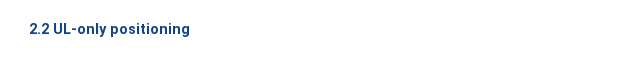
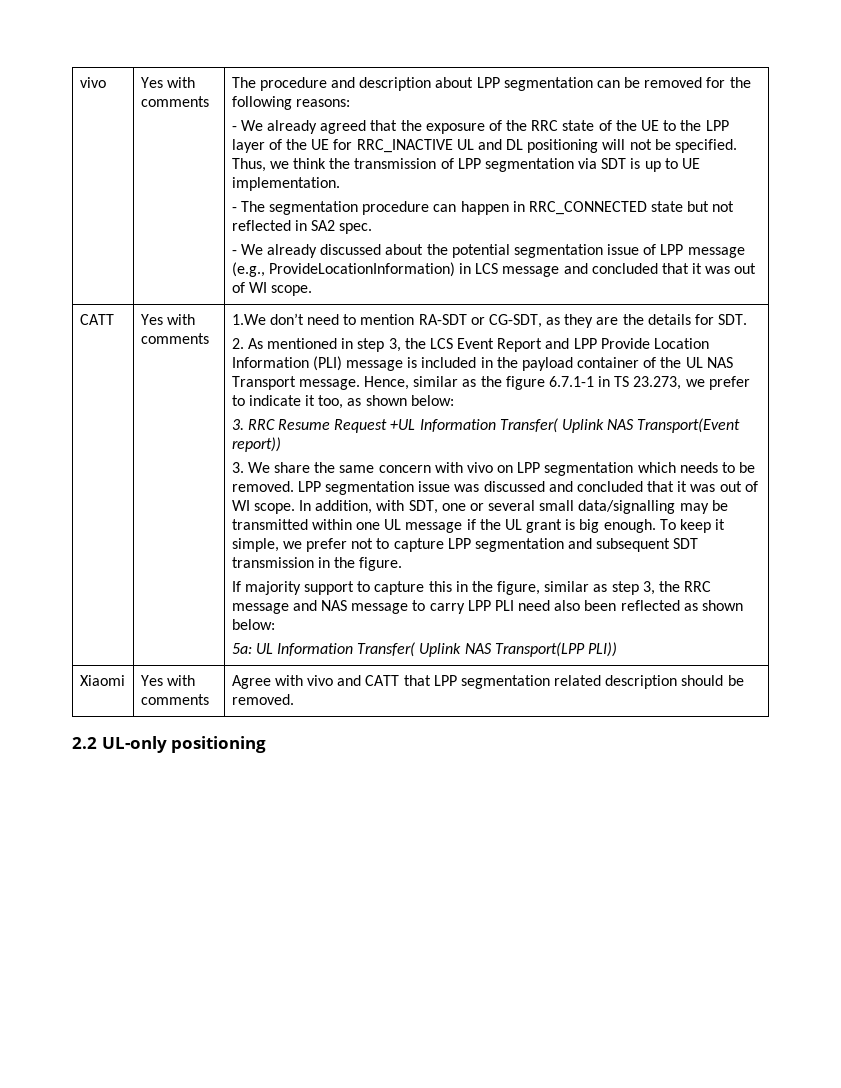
+ vivo | Yes with comments | The procedure and description about LPP segmentation can be removed for the following reasons:
+ - We already agreed that the exposure of the RRC state of the UE to the LPP layer of the UE for RRC_INACTIVE UL and DL positioning will not be specified. Thus, we think the transmission of LPP segmentation via SDT is up to UE implementation.
+ - The segmentation procedure can happen in RRC_CONNECTED state but not reflected in SA2 spec.
+ - We already discussed about the potential segmentation issue of LPP message (e.g., ProvideLocationInformation) in LCS message and concluded that it was out of WI scope.
+ CATT | Yes with comments | 1.We don’t need to mention RA-SDT or CG-SDT, as they are the details for SDT.
+ 2. As mentioned in step 3, the LCS Event Report and LPP Provide Location Information (PLI) message is included in the payload container of the UL NAS Transport message. Hence, similar as the figure 6.7.1-1 in TS 23.273, we prefer to indicate it too, as shown below:
+ 3. RRC Resume Request +UL Information Transfer( Uplink NAS Transport(Event report))
+ 3. We share the same concern with vivo on LPP segmentation which needs to be removed. LPP segmentation issue was discussed and concluded that it was out of WI scope. In addition, with SDT, one or several small data/signalling may be transmitted within one UL message if the UL grant is big enough. To keep it simple, we prefer not to capture LPP segmentation and subsequent SDT transmission in the figure.
+ If majority support to capture this in the figure, similar as step 3, the RRC message and NAS message to carry LPP PLI need also been reflected as shown below:
+ 5a: UL Information Transfer( Uplink NAS Transport(LPP PLI))
+ Xiaomi | Yes with comments | Agree with vivo and CATT that LPP segmentation related description should be removed.

